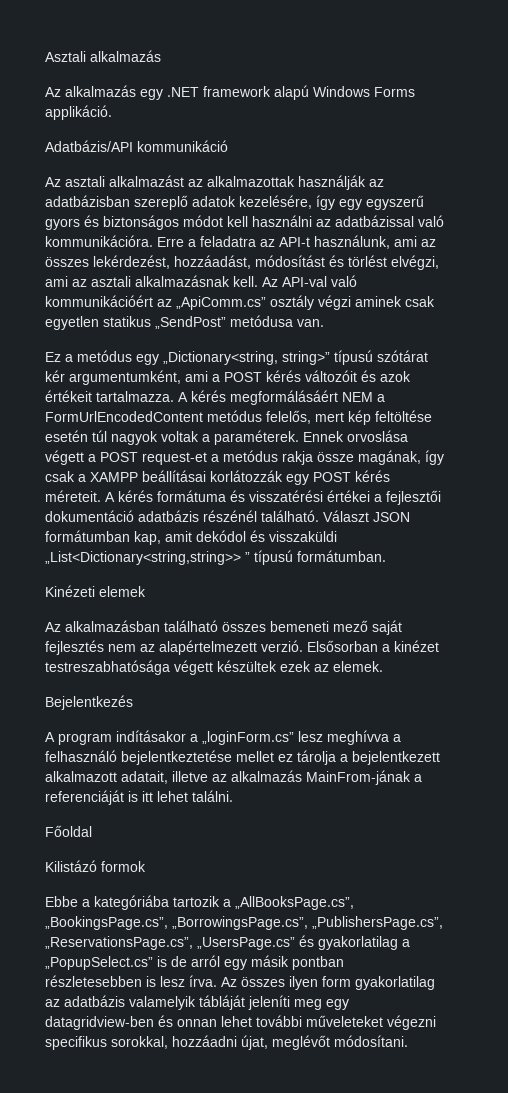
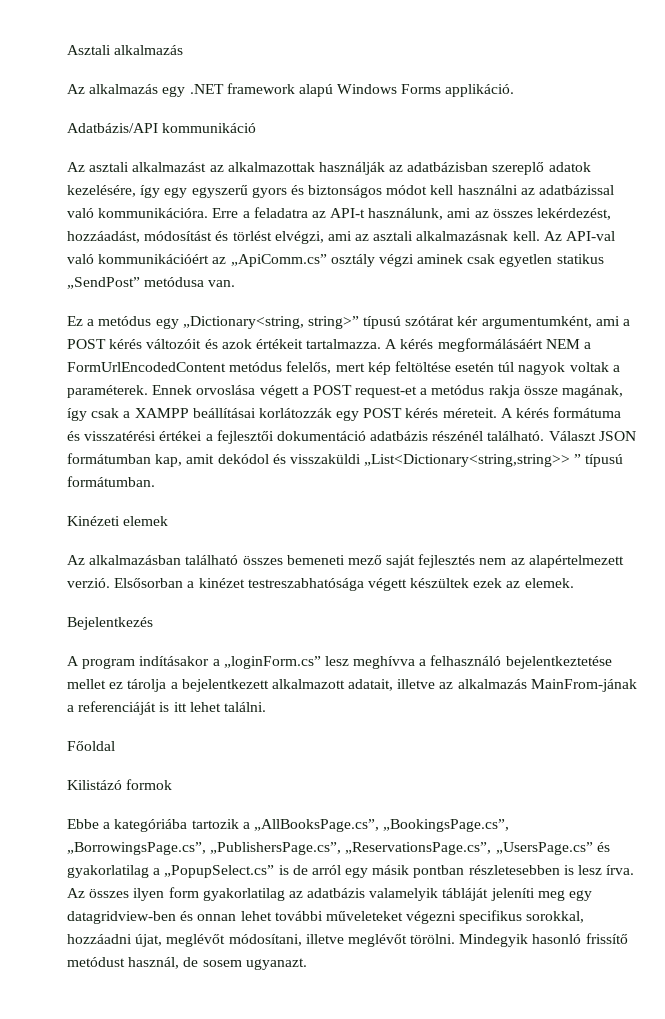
- Az összes ilyen form gyakorlatilag az adatbázis valamelyik tábláját jeleníti meg egy datagridview-ben és onnan lehet további műveleteket végezni specifikus sorokkal, hozzáadni újat, meglévőt módosítani.
+ Az összes ilyen form gyakorlatilag az adatbázis valamelyik tábláját jeleníti meg egy datagridview-ben és onnan lehet további műveleteket végezni specifikus sorokkal, hozzáadni újat, meglévőt módosítani, illetve meglévőt törölni. Mindegyik hasonló frissítő metódust használ, de sosem ugyanazt.

